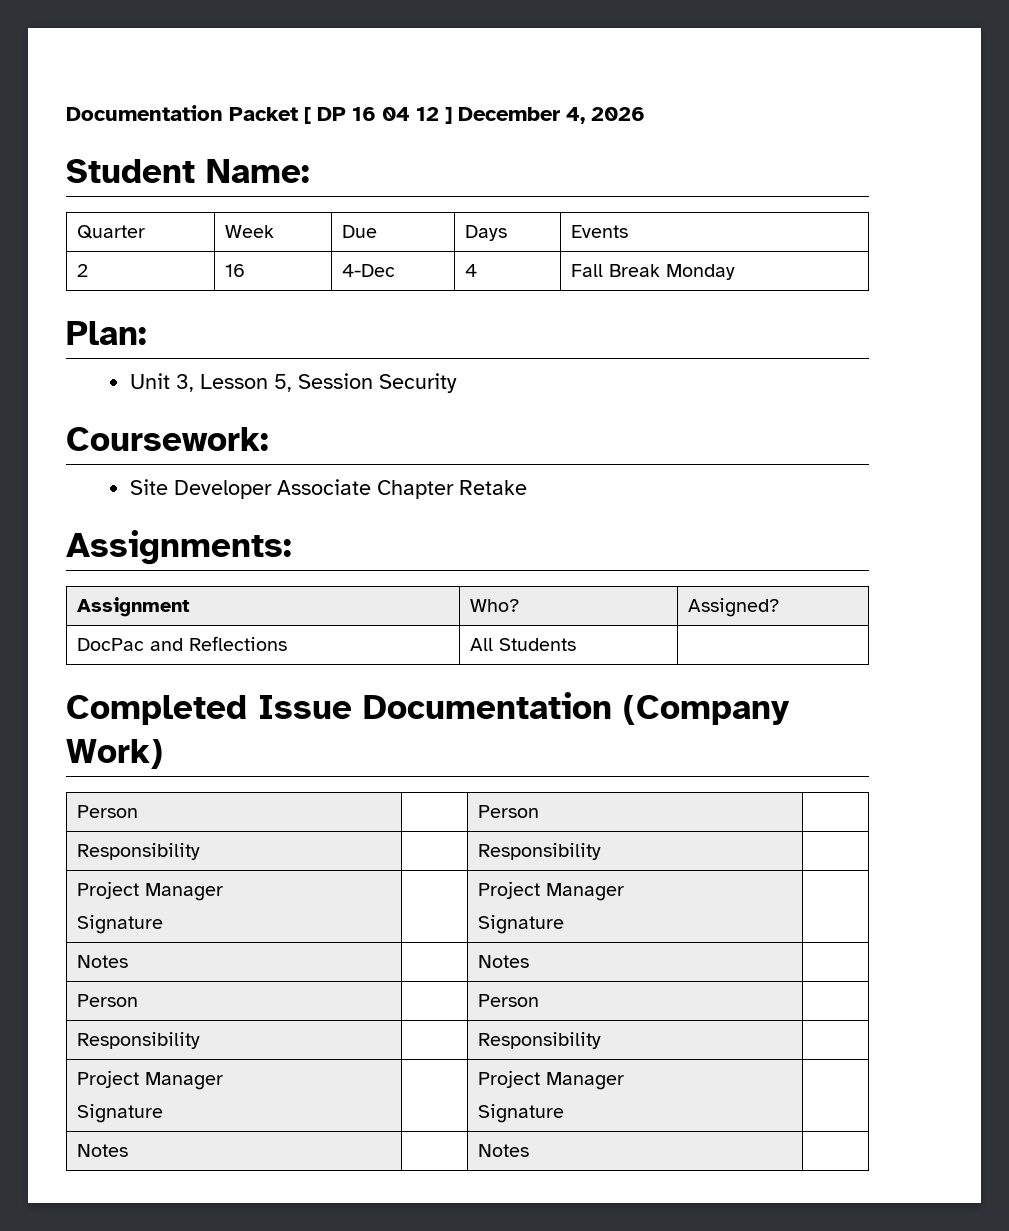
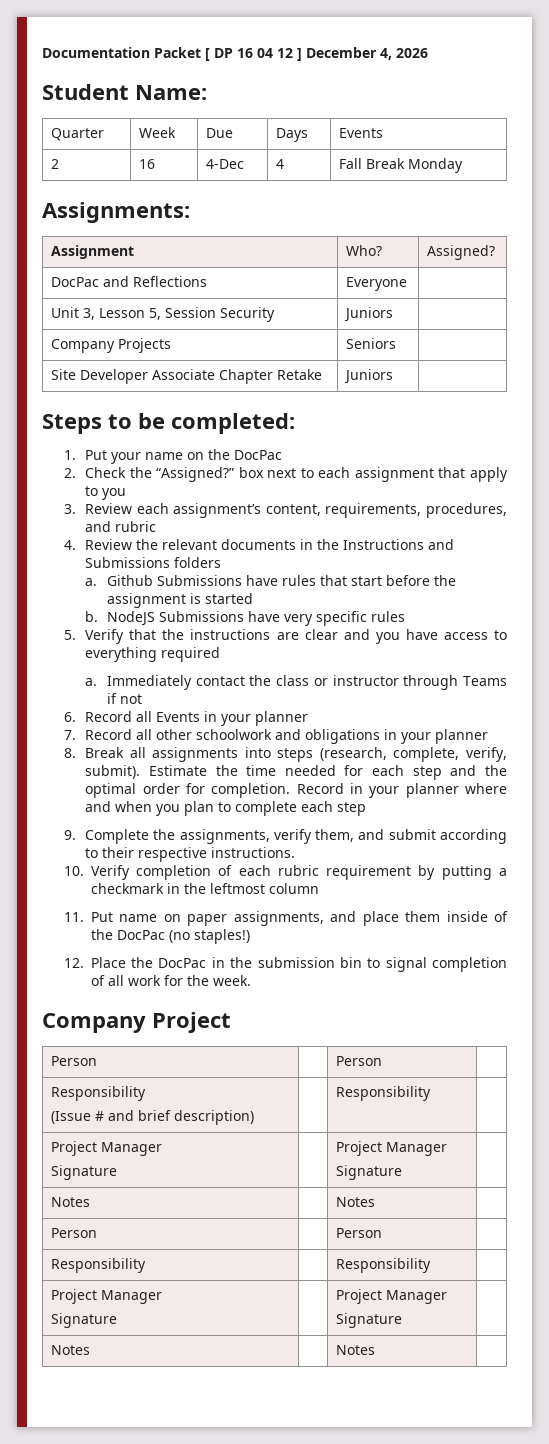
- Plan:
- Unit 3, Lesson 5, Session Security
- Coursework:
- Site Developer Associate Chapter Retake
- DocPac and Reflections | All Students |
- Completed Issue Documentation (Company Work)
+ DocPac and Reflections | Everyone |
+ Unit 3, Lesson 5, Session Security | Juniors |
+ Company Projects | Seniors |
+ Site Developer Associate Chapter Retake | Juniors |
+ Steps to be completed:
+ 1. Put your name on the DocPac
+ 2. Check the “Assigned?” box next to each assignment that apply to you
+ 3. Review each assignment’s content, requirements, procedures, and rubric
+ 4. Review the relevant documents in the Instructions and Submissions folders
+ a. Github Submissions have rules that start before the assignment is started
+ b. NodeJS Submissions have very specific rules
+ 5. Verify that the instructions are clear and you have access to everything required
+ a. Immediately contact the class or instructor through Teams if not
+ 6. Record all Events in your planner
+ 7. Record all other schoolwork and obligations in your planner
+ 8. Break all assignments into steps (research, complete, verify, submit). Estimate the time needed for each step and the optimal order for completion. Record in your planner where and when you plan to complete each step
+ 9. Complete the assignments, verify them, and submit according to their respective instructions.
+ 10. Verify completion of each rubric requirement by putting a checkmark in the leftmost column
+ 11. Put name on paper assignments, and place them inside of the DocPac (no staples!)
+ 12. Place the DocPac in the submission bin to signal completion of all work for the week.
+ Company Project
  Person | | Person |
- Responsibility | | Responsibility |
+ Responsibility
+ (Issue # and brief description) | | Responsibility |

